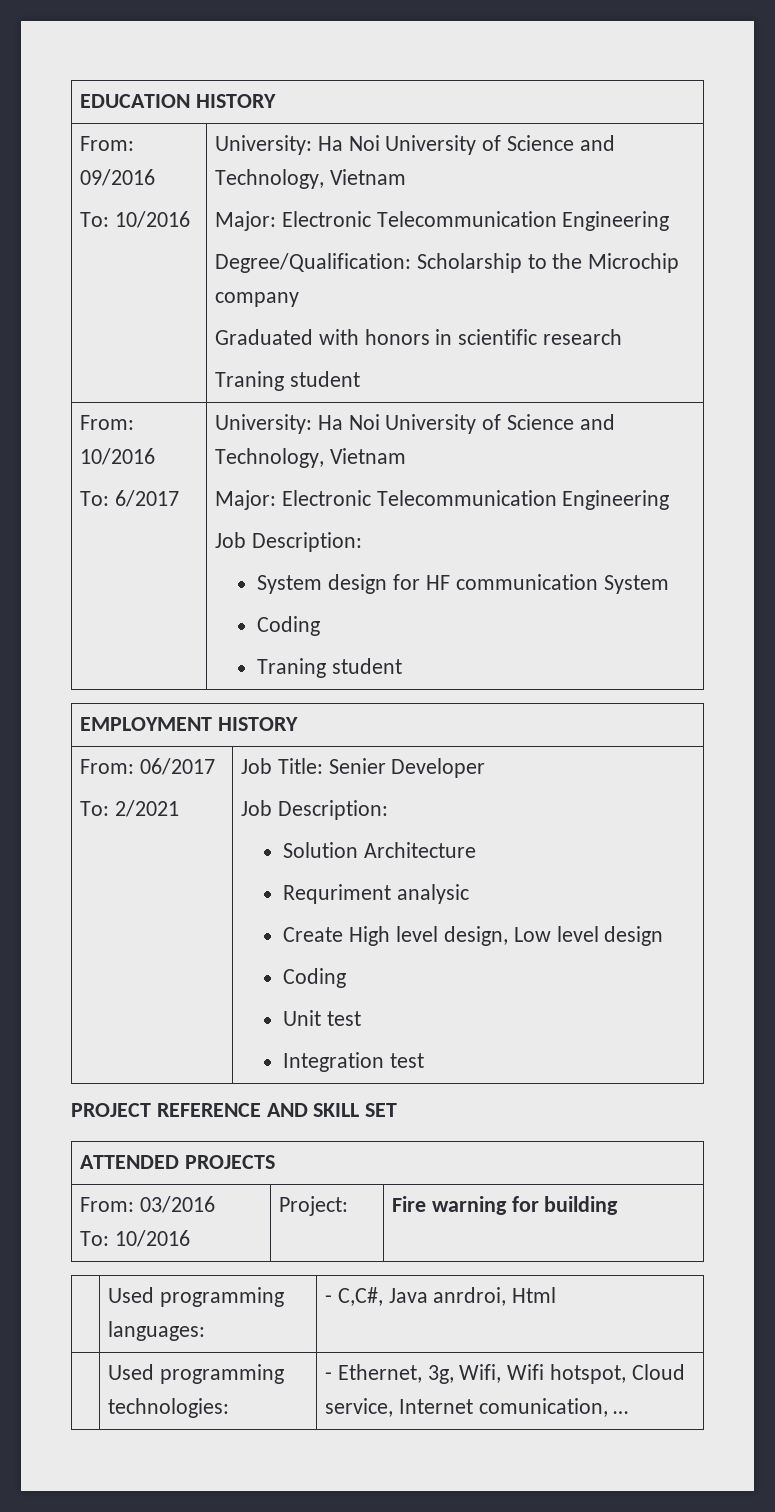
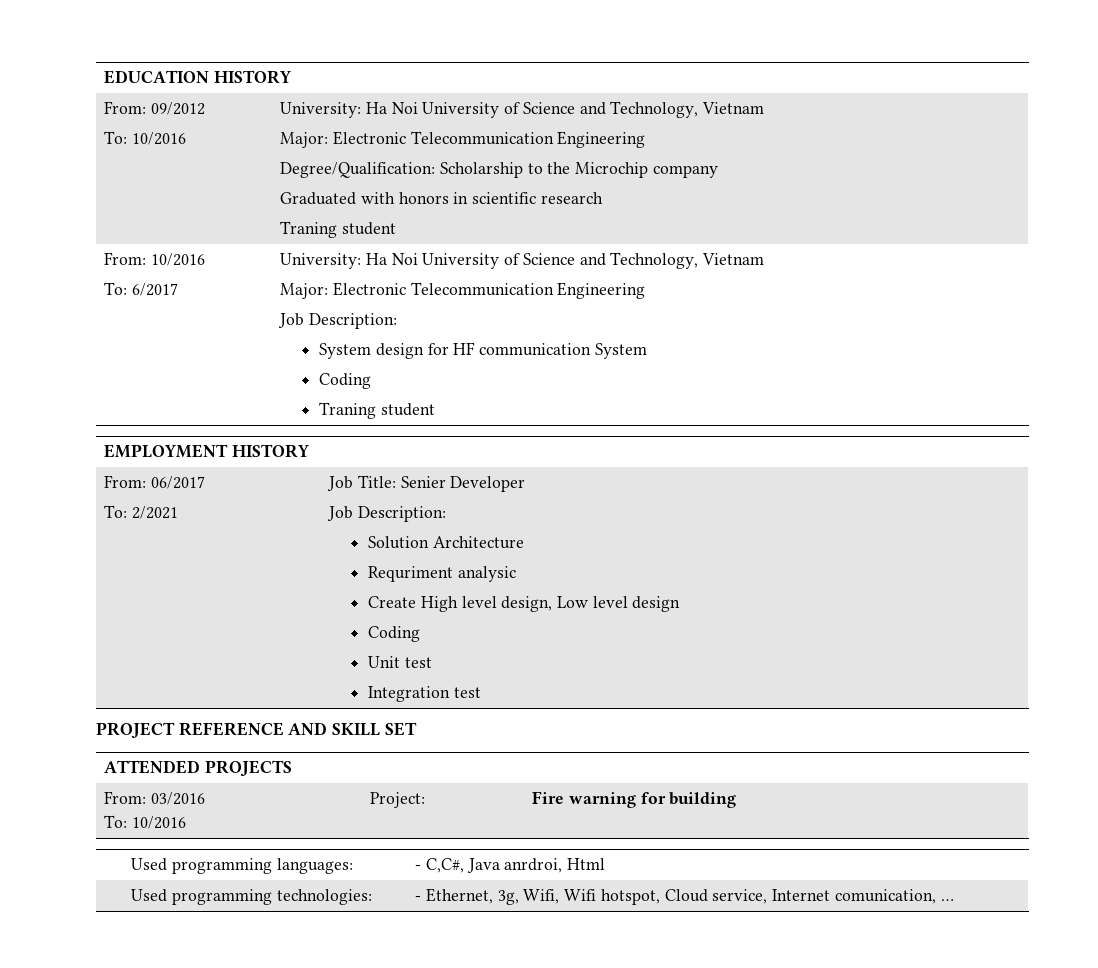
- From: 09/2016
+ From: 09/2012

